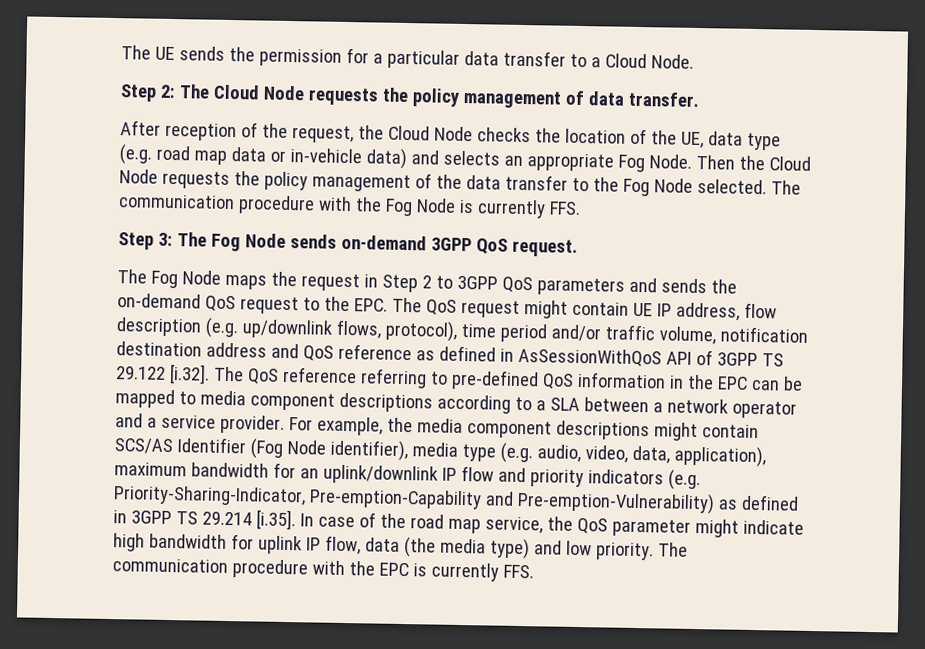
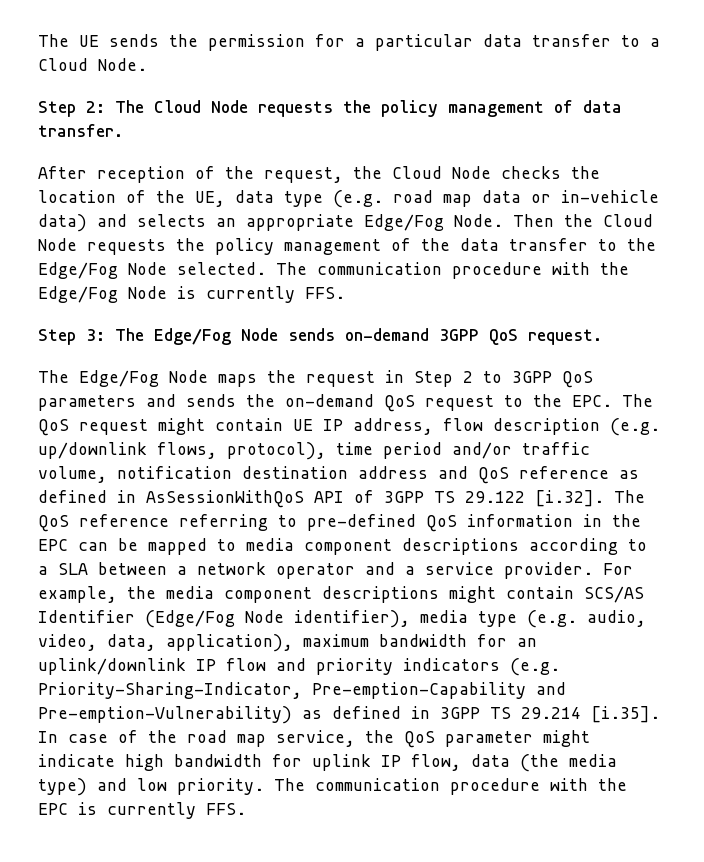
- After reception of the request, the Cloud Node checks the location of the UE, data type (e.g. road map data or in-vehicle data) and selects an appropriate Fog Node.
+ After reception of the request, the Cloud Node checks the location of the UE, data type (e.g. road map data or in-vehicle data) and selects an appropriate Edge/Fog Node.
- Then the Cloud Node requests the policy management of the data transfer to the Fog Node selected.
+ Then the Cloud Node requests the policy management of the data transfer to the Edge/Fog Node selected.
- The communication procedure with the Fog Node is currently FFS.
+ The communication procedure with the Edge/Fog Node is currently FFS.
- Step 3: The Fog Node sends on-demand 3GPP QoS request.
+ Step 3: The Edge/Fog Node sends on-demand 3GPP QoS request.
- The Fog Node maps the request in Step 2 to 3GPP QoS parameters and sends the on-demand QoS request to the EPC. The QoS request might contain UE IP address, flow description (e.g. up/downlink flows, protocol), time period and/or traffic volume, notification destination address and QoS reference as defined in AsSessionWithQoS API of 3GPP TS 29.122 [i.32]. The QoS reference referring to pre-defined QoS information in the EPC can be mapped to media component descriptions according to a SLA between a network operator and a service provider.
+ The Edge/Fog Node maps the request in Step 2 to 3GPP QoS parameters and sends the on-demand QoS request to the EPC. The QoS request might contain UE IP address, flow description (e.g. up/downlink flows, protocol), time period and/or traffic volume, notification destination address and QoS reference as defined in AsSessionWithQoS API of 3GPP TS 29.122 [i.32]. The QoS reference referring to pre-defined QoS information in the EPC can be mapped to media component descriptions according to a SLA between a network operator and a service provider.
- For example, the media component descriptions might contain SCS/AS Identifier (Fog Node identifier), media type (e.g. audio, video, data, application), maximum bandwidth for an uplink/downlink IP flow and priority indicators (e.g. Priority-Sharing-Indicator, Pre-emption-Capability and Pre-emption-Vulnerability) as defined in 3GPP TS 29.214 [i.35]. In case of the road map service, the QoS parameter might indicate high bandwidth for uplink IP flow, data (the media type) and low priority.
+ For example, the media component descriptions might contain SCS/AS Identifier (Edge/Fog Node identifier), media type (e.g. audio, video, data, application), maximum bandwidth for an uplink/downlink IP flow and priority indicators (e.g. Priority-Sharing-Indicator, Pre-emption-Capability and Pre-emption-Vulnerability) as defined in 3GPP TS 29.214 [i.35]. In case of the road map service, the QoS parameter might indicate high bandwidth for uplink IP flow, data (the media type) and low priority.

